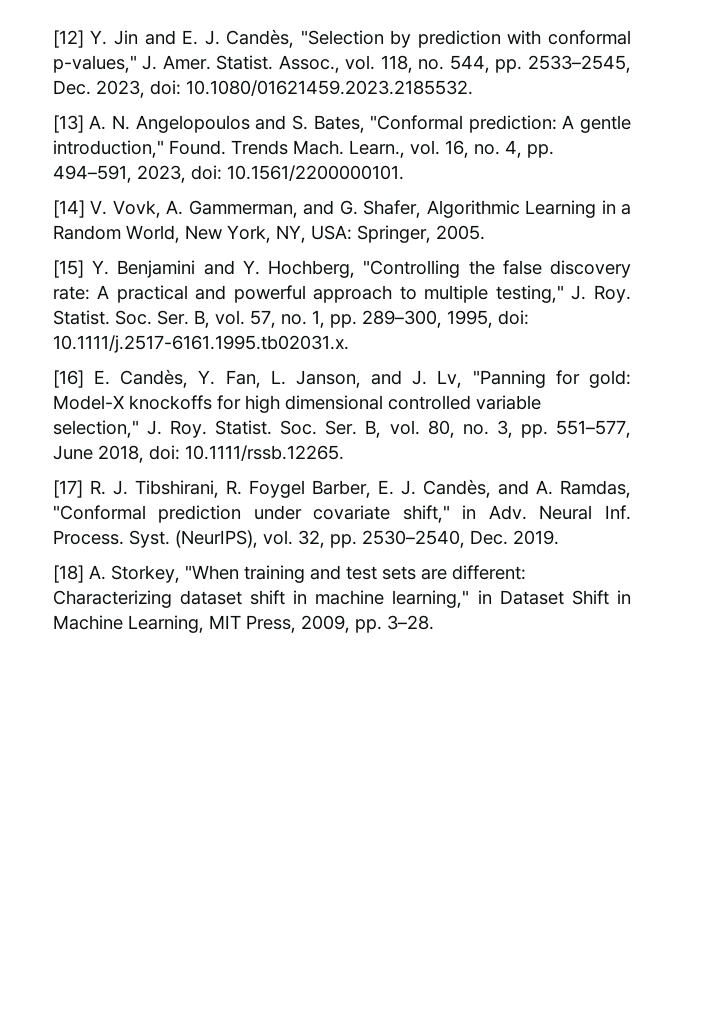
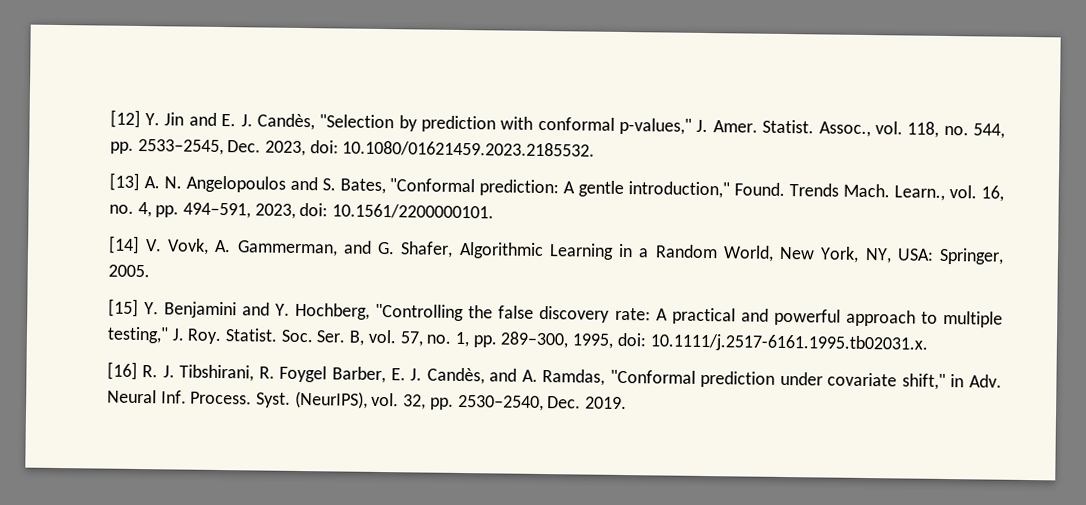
- [16] E. Candès, Y. Fan, L. Janson, and J. Lv, "Panning for gold: Model-X knockoffs for high dimensional controlled variable selection," J. Roy. Statist. Soc. Ser. B, vol. 80, no. 3, pp. 551–577, June 2018, doi: 10.1111/rssb.12265.
- [17] R. J. Tibshirani, R. Foygel Barber, E. J. Candès, and A. Ramdas, "Conformal prediction under covariate shift," in Adv. Neural Inf. Process.
+ [16] R. J. Tibshirani, R. Foygel Barber, E. J. Candès, and A. Ramdas, "Conformal prediction under covariate shift," in Adv. Neural Inf. Process.
- [18] A. Storkey, "When training and test sets are different: Characterizing dataset shift in machine learning," in Dataset Shift in Machine Learning, MIT Press, 2009, pp. 3–28.

